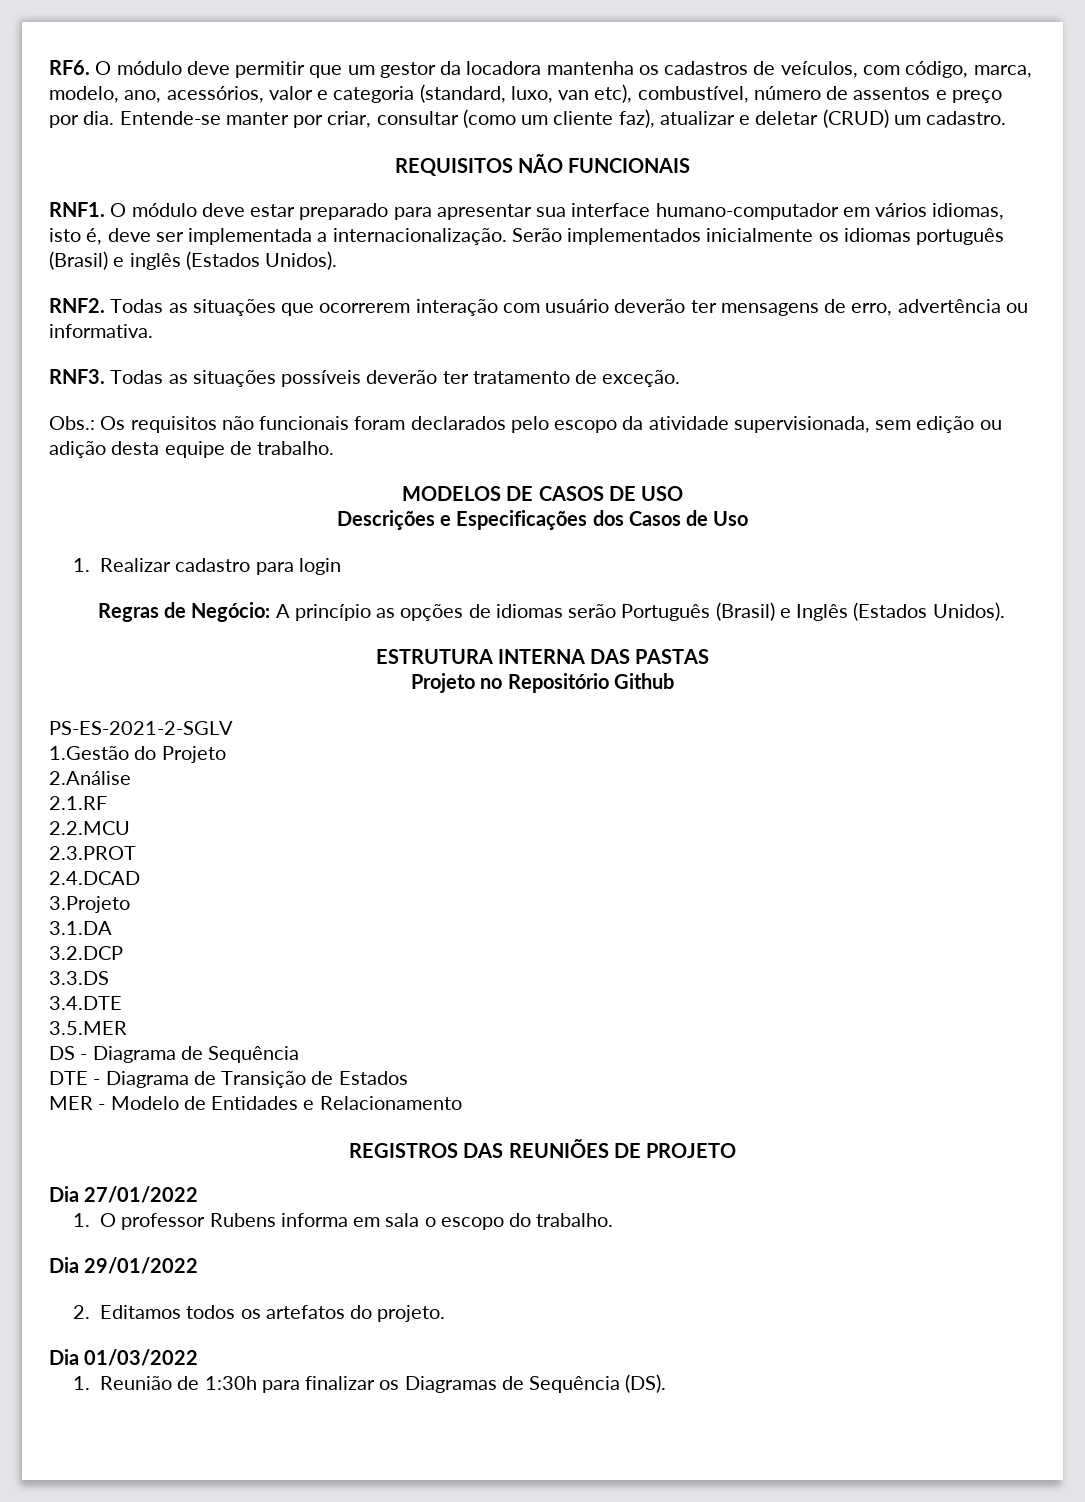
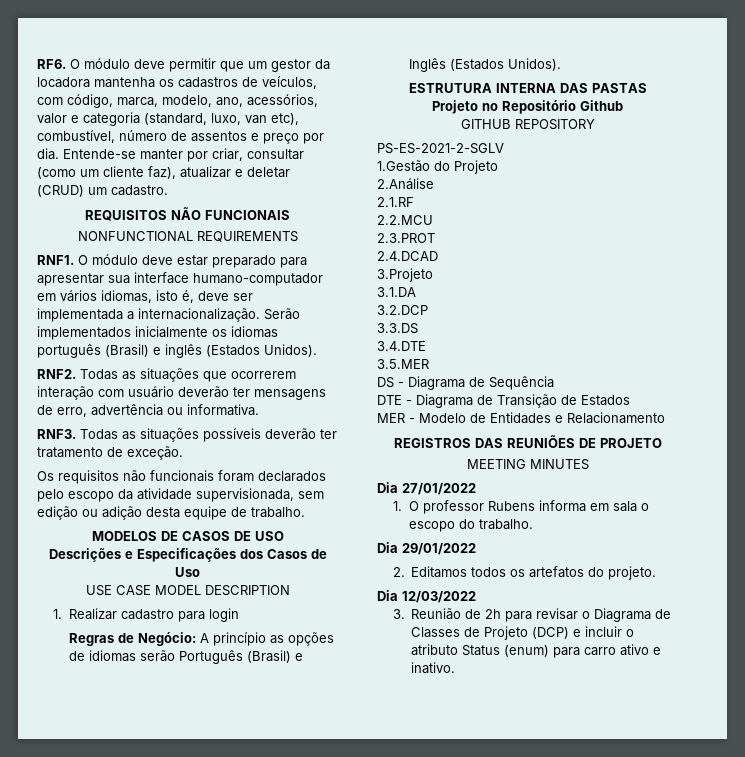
+ NONFUNCTIONAL REQUIREMENTS
- Obs.: Os requisitos não funcionais foram declarados pelo escopo da atividade supervisionada, sem edição ou adição desta equipe de trabalho.
+ Os requisitos não funcionais foram declarados pelo escopo da atividade supervisionada, sem edição ou adição desta equipe de trabalho.
+ USE CASE MODEL DESCRIPTION
+ GITHUB REPOSITORY
+ MEETING MINUTES
- Dia 01/03/2022
- 1. Reunião de 1:30h para finalizar os Diagramas de Sequência (DS).
+ Dia 12/03/2022
+ 3. Reunião de 2h para revisar o Diagrama de Classes de Projeto (DCP) e incluir o atributo Status (enum) para carro ativo e inativo.

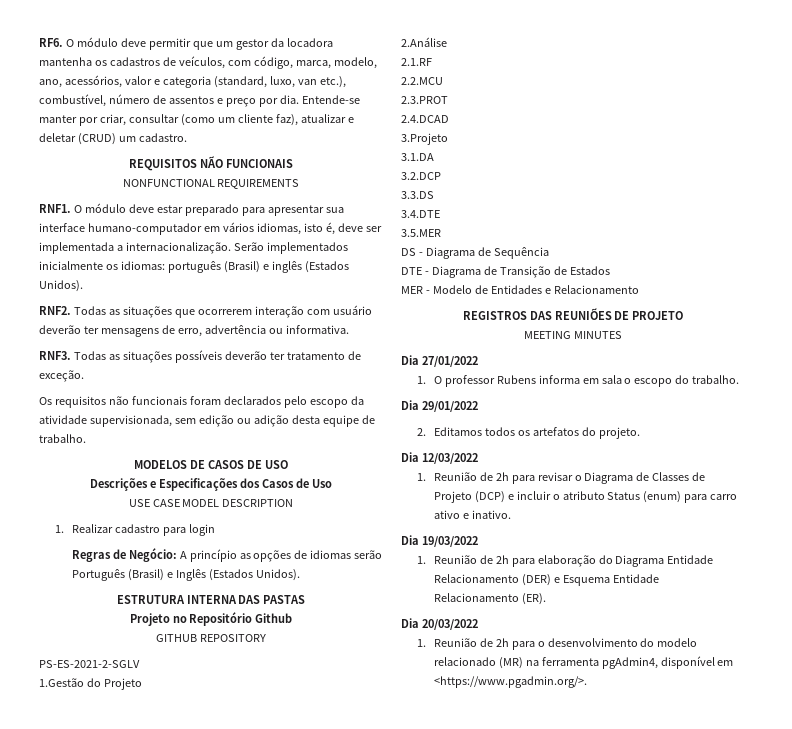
- RF6. O módulo deve permitir que um gestor da locadora mantenha os cadastros de veículos, com código, marca, modelo, ano, acessórios, valor e categoria (standard, luxo, van etc), combustível, número de assentos e preço por dia.
+ RF6. O módulo deve permitir que um gestor da locadora mantenha os cadastros de veículos, com código, marca, modelo, ano, acessórios, valor e categoria (standard, luxo, van etc.), combustível, número de assentos e preço por dia.
- Serão implementados inicialmente os idiomas português (Brasil) e inglês (Estados Unidos).
+ Serão implementados inicialmente os idiomas: português (Brasil) e inglês (Estados Unidos).
- 3. Reunião de 2h para revisar o Diagrama de Classes de Projeto (DCP) e incluir o atributo Status (enum) para carro ativo e inativo.
+ 1. Reunião de 2h para revisar o Diagrama de Classes de Projeto (DCP) e incluir o atributo Status (enum) para carro ativo e inativo.
+ Dia 19/03/2022
+ 1. Reunião de 2h para elaboração do Diagrama Entidade Relacionamento (DER) e Esquema Entidade Relacionamento (ER).
+ Dia 20/03/2022
+ 1. Reunião de 2h para o desenvolvimento do modelo relacionado (MR) na ferramenta pgAdmin4, disponível em <https://www.pgadmin.org/>.

